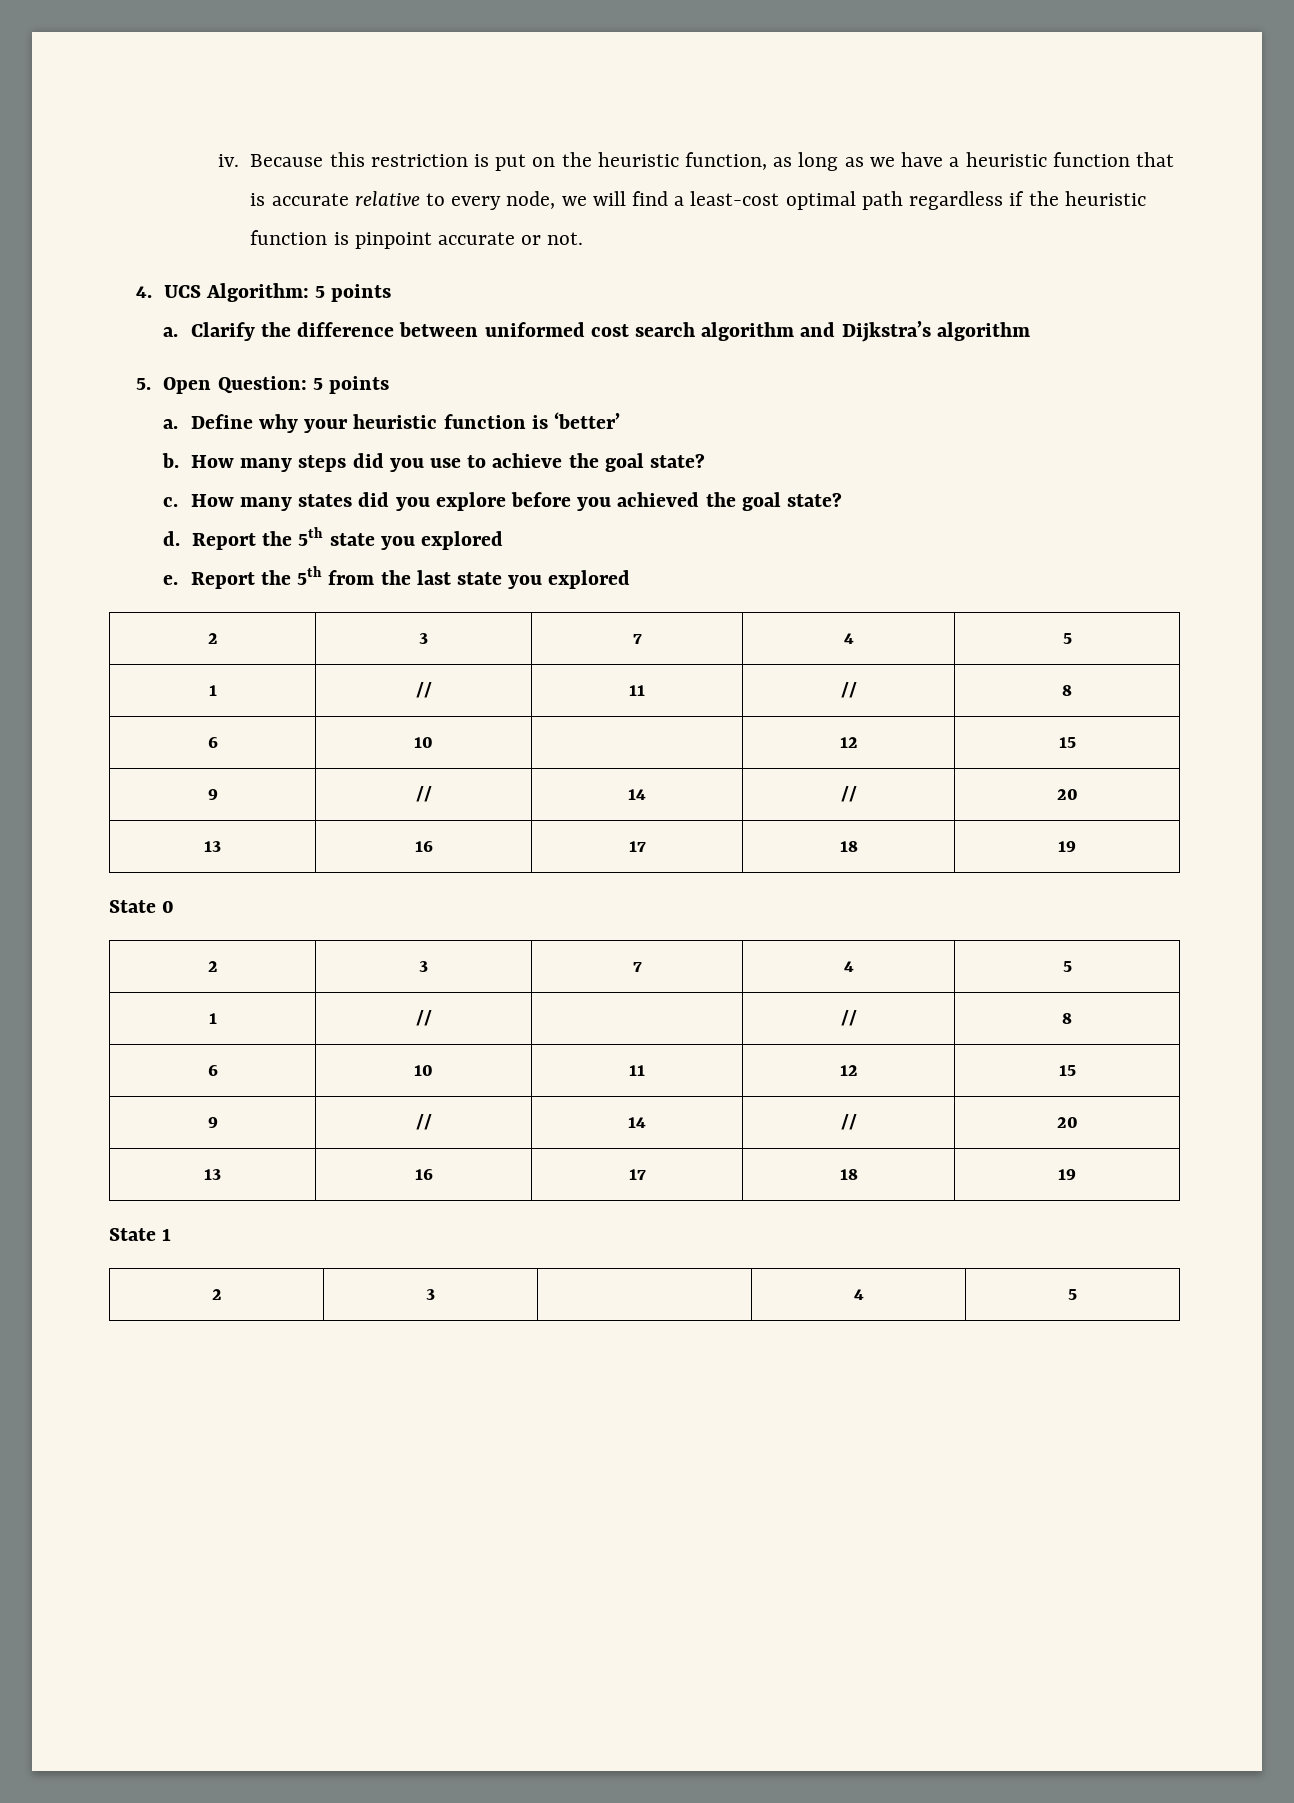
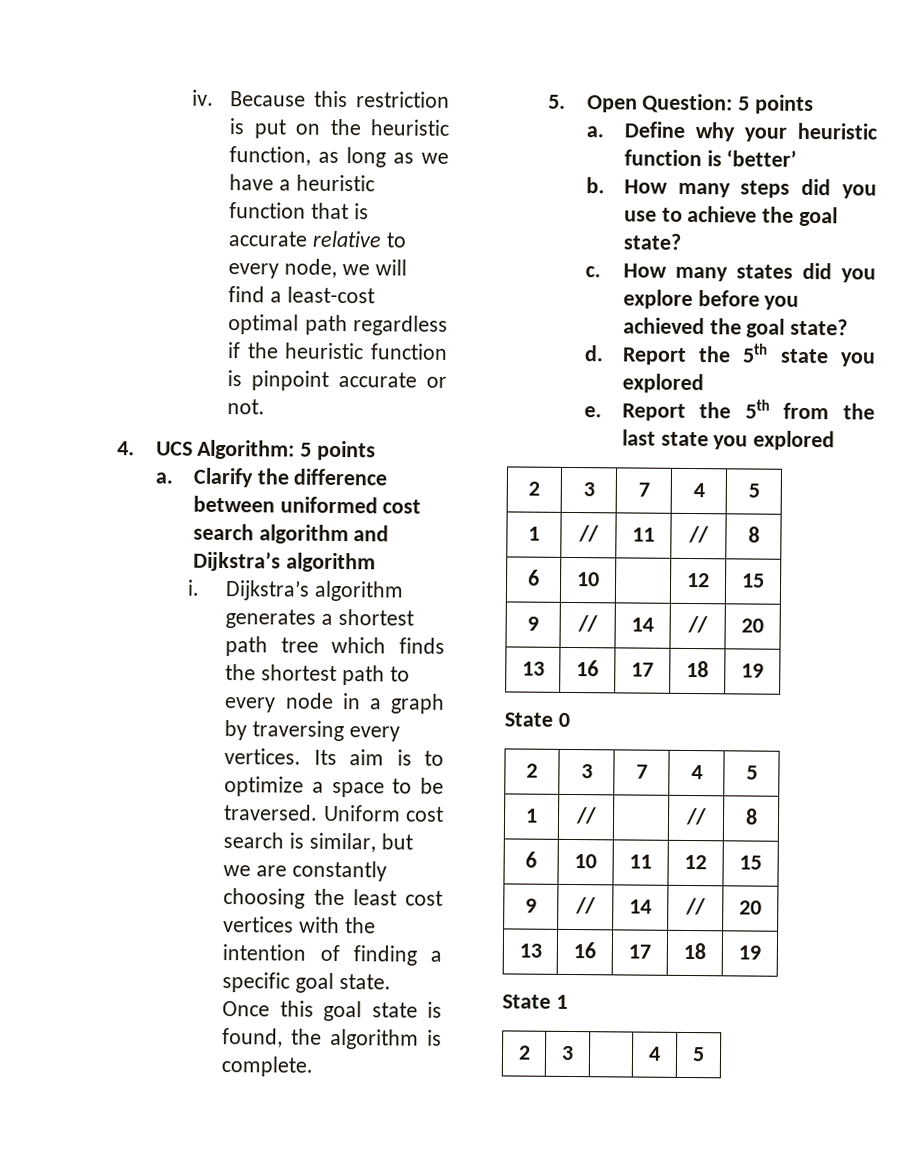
+ i. Dijkstra’s algorithm generates a shortest path tree which finds the shortest path to every node in a graph by traversing every vertices. Its aim is to optimize a space to be traversed. Uniform cost search is similar, but we are constantly choosing the least cost vertices with the intention of finding a specific goal state. Once this goal state is found, the algorithm is complete.

